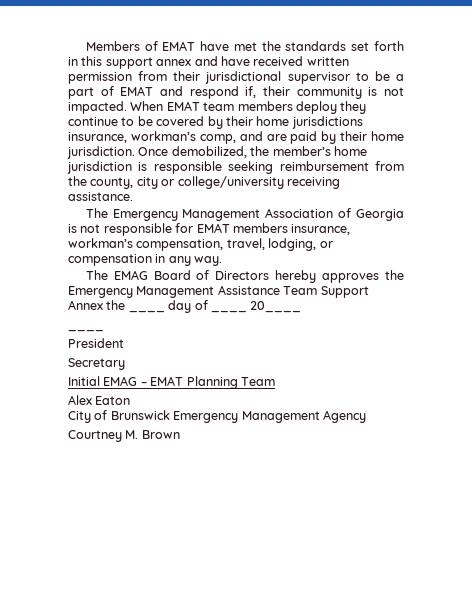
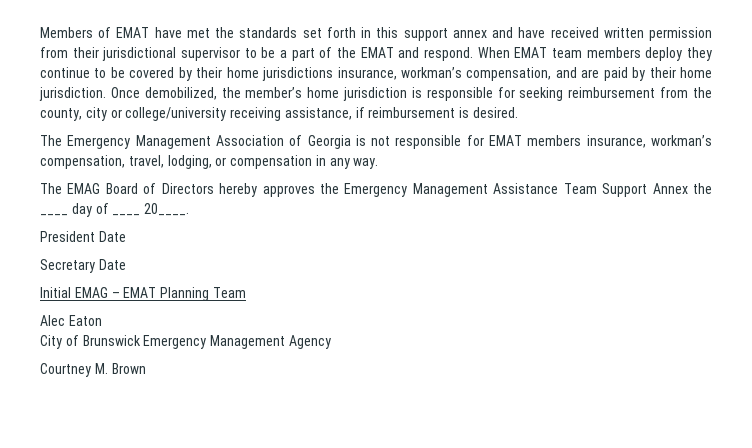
- Members of EMAT have met the standards set forth in this support annex and have received written permission from their jurisdictional supervisor to be a part of EMAT and respond if, their community is not impacted.
+ Members of EMAT have met the standards set forth in this support annex and have received written permission from their jurisdictional supervisor to be a part of the EMAT and respond.
- When EMAT team members deploy they continue to be covered by their home jurisdictions insurance, workman’s comp, and are paid by their home jurisdiction.
+ When EMAT team members deploy they continue to be covered by their home jurisdictions insurance, workman’s compensation, and are paid by their home jurisdiction.
- Once demobilized, the member’s home jurisdiction is responsible seeking reimbursement from the county, city or college/university receiving assistance.
+ Once demobilized, the member’s home jurisdiction is responsible for seeking reimbursement from the county, city or college/university receiving assistance, if reimbursement is desired.
- The EMAG Board of Directors hereby approves the Emergency Management Assistance Team Support Annex the ____ day of ____ 20____
- ____
+ The EMAG Board of Directors hereby approves the Emergency Management Assistance Team Support Annex the ____ day of ____ 20____.
- President
+ President Date
- Secretary
+ Secretary Date
- Alex Eaton
+ Alec Eaton

